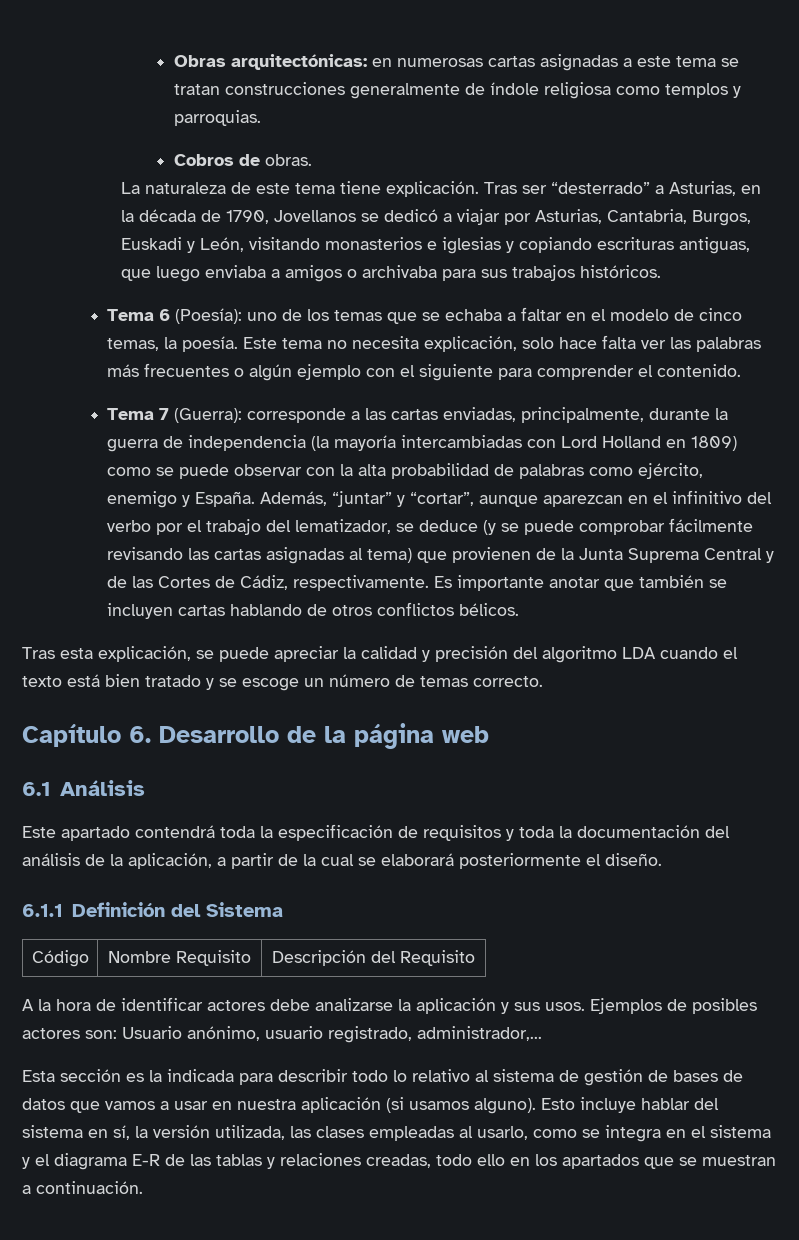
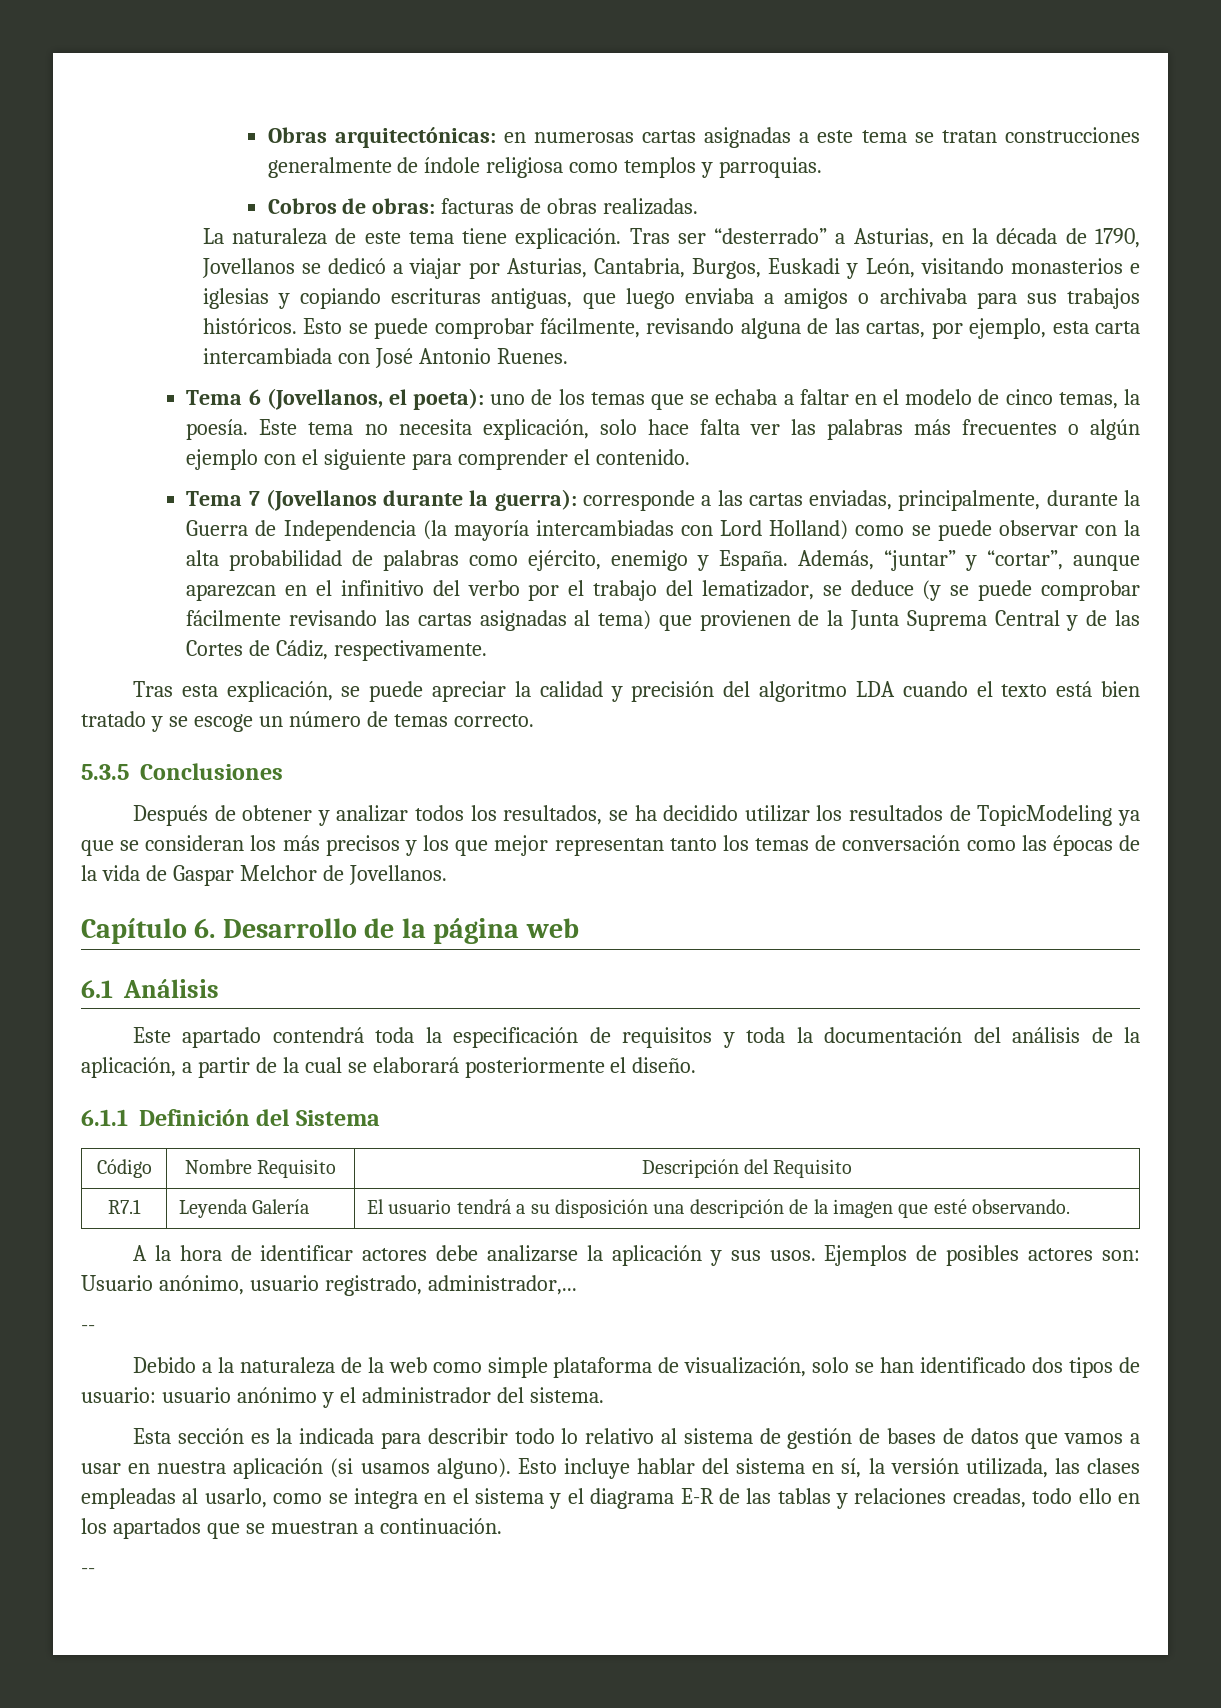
- Cobros de obras.
+ Cobros de obras: facturas de obras realizadas.
+ Esto se puede comprobar fácilmente, revisando alguna de las cartas, por ejemplo, esta carta intercambiada con José Antonio Ruenes.
- Tema 6 (Poesía): uno de los temas que se echaba a faltar en el modelo de cinco temas, la poesía.
+ Tema 6 (Jovellanos, el poeta): uno de los temas que se echaba a faltar en el modelo de cinco temas, la poesía.
- Tema 7 (Guerra): corresponde a las cartas enviadas, principalmente, durante la guerra de independencia (la mayoría intercambiadas con Lord Holland en 1809) como se puede observar con la alta probabilidad de palabras como ejército, enemigo y España.
+ Tema 7 (Jovellanos durante la guerra): corresponde a las cartas enviadas, principalmente, durante la Guerra de Independencia (la mayoría intercambiadas con Lord Holland) como se puede observar con la alta probabilidad de palabras como ejército, enemigo y España.
- Es importante anotar que también se incluyen cartas hablando de otros conflictos bélicos.
+ 5.3.5 Conclusiones
+ Después de obtener y analizar todos los resultados, se ha decidido utilizar los resultados de TopicModeling ya que se consideran los más precisos y los que mejor representan tanto los temas de conversación como las épocas de la vida de Gaspar Melchor de Jovellanos.
+ R7.1 | Leyenda Galería | El usuario tendrá a su disposición una descripción de la imagen que esté observando.
  Ejemplos de posibles actores son: Usuario anónimo, usuario registrado, administrador,...
+ --
+ Debido a la naturaleza de la web como simple plataforma de visualización, solo se han identificado dos tipos de usuario: usuario anónimo y el administrador del sistema.
  Esto incluye hablar del sistema en sí, la versión utilizada, las clases empleadas al usarlo, como se integra en el sistema y el diagrama E-R de las tablas y relaciones creadas, todo ello en los apartados que se muestran a continuación.
+ --

